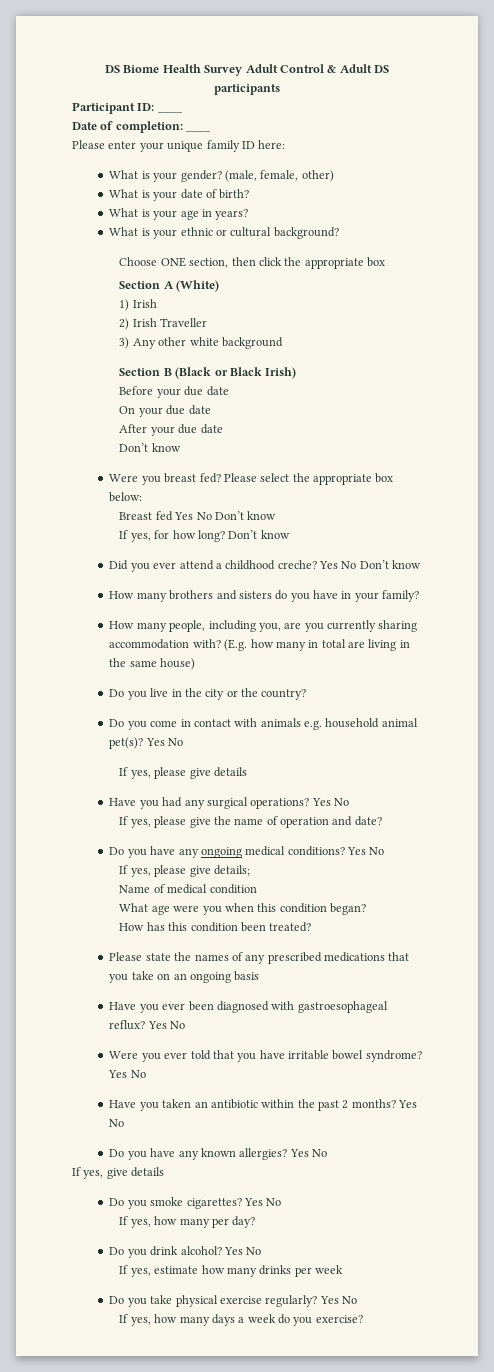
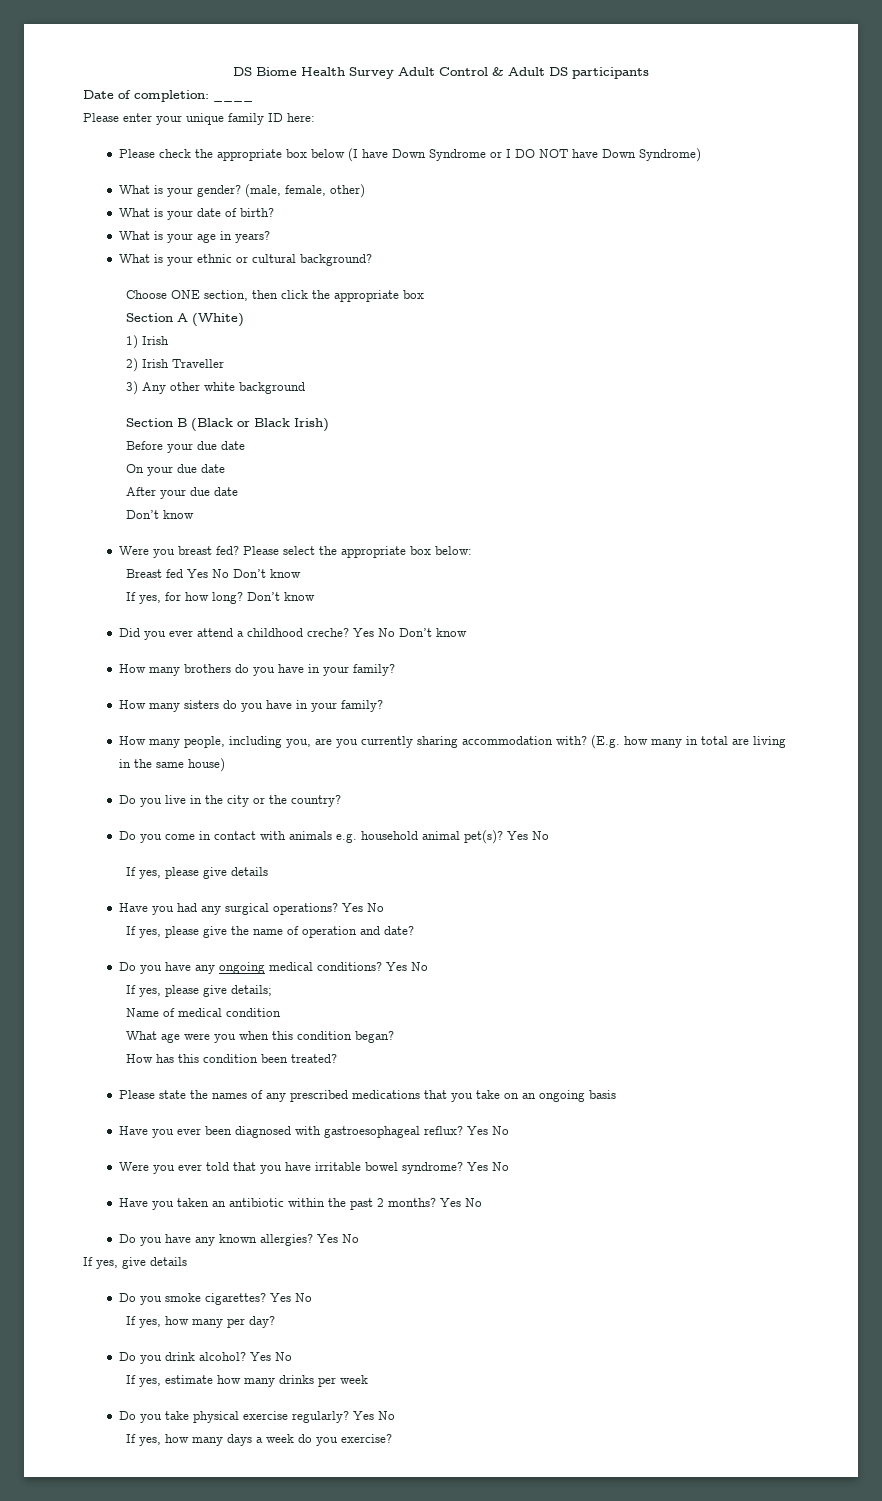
- Participant ID: ____
+ Please check the appropriate box below (I have Down Syndrome or I DO NOT have Down Syndrome)
- How many brothers and sisters do you have in your family?
+ How many brothers do you have in your family?
+ How many sisters do you have in your family?

